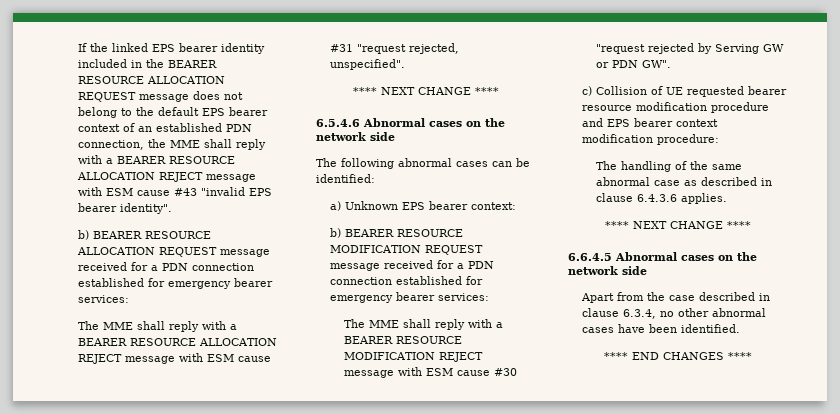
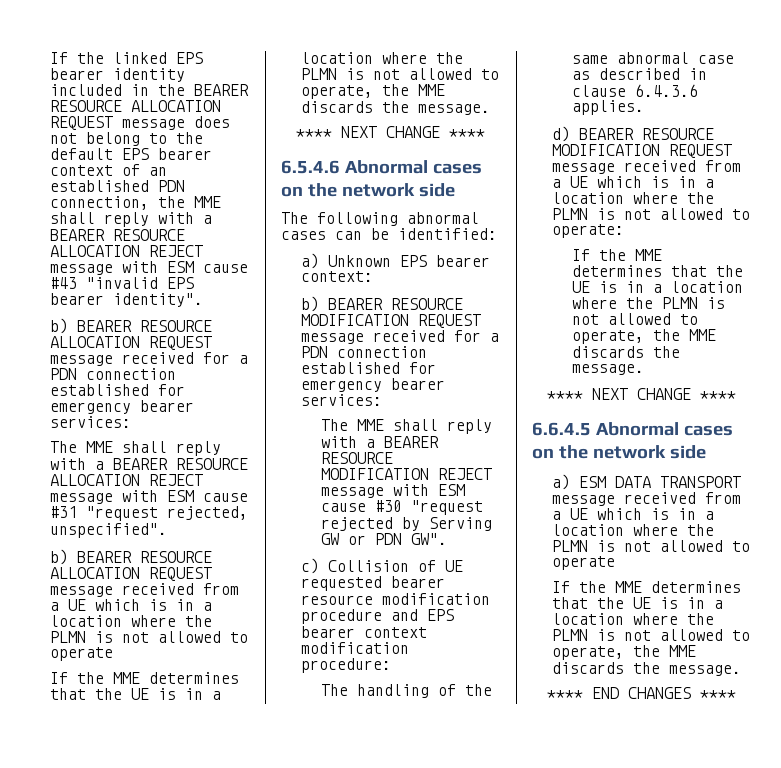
+ b) BEARER RESOURCE ALLOCATION REQUEST message received from a UE which is in a location where the PLMN is not allowed to operate
+ If the MME determines that the UE is in a location where the PLMN is not allowed to operate, the MME discards the message.
+ d) BEARER RESOURCE MODIFICATION REQUEST message received from a UE which is in a location where the PLMN is not allowed to operate:
+ If the MME determines that the UE is in a location where the PLMN is not allowed to operate, the MME discards the message.
- Apart from the case described in clause 6.3.4, no other abnormal cases have been identified.
+ a) ESM DATA TRANSPORT message received from a UE which is in a location where the PLMN is not allowed to operate
+ If the MME determines that the UE is in a location where the PLMN is not allowed to operate, the MME discards the message.

